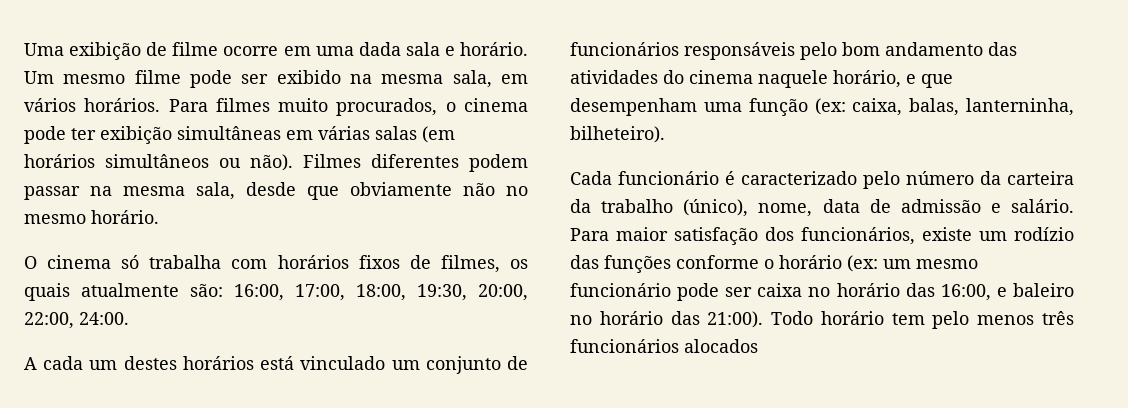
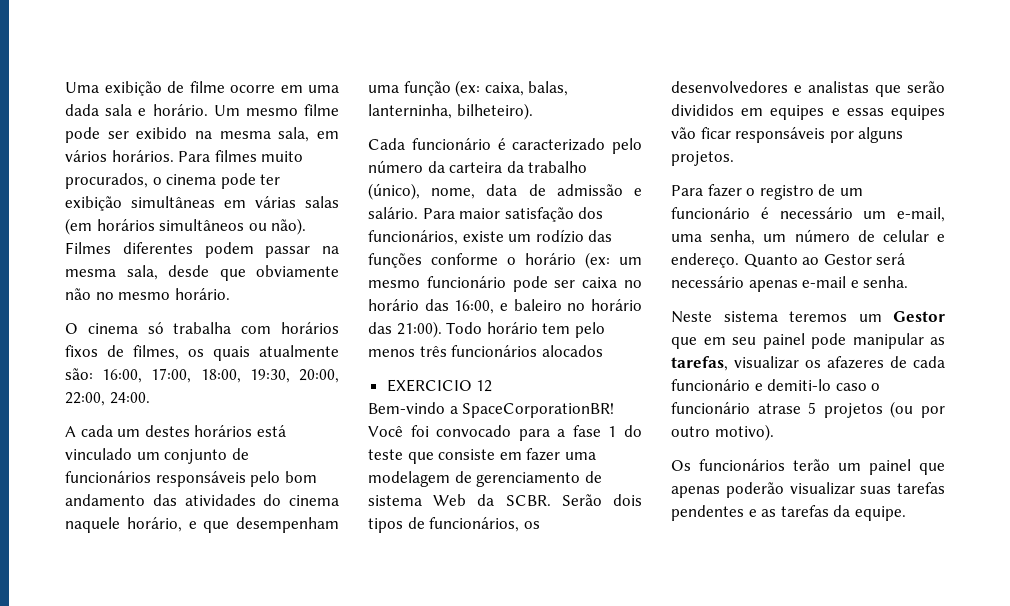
+ EXERCICIO 12
+ Bem-vindo a SpaceCorporationBR! Você foi convocado para a fase 1 do teste que consiste em fazer uma modelagem de gerenciamento de sistema Web da SCBR. Serão dois tipos de funcionários, os desenvolvedores e analistas que serão divididos em equipes e essas equipes vão ficar responsáveis por alguns projetos.
+ Para fazer o registro de um funcionário é necessário um e-mail, uma senha, um número de celular e endereço. Quanto ao Gestor será necessário apenas e-mail e senha.
+ Neste sistema teremos um Gestor que em seu painel pode manipular as tarefas, visualizar os afazeres de cada funcionário e demiti-lo caso o funcionário atrase 5 projetos (ou por outro motivo).
+ Os funcionários terão um painel que apenas poderão visualizar suas tarefas pendentes e as tarefas da equipe.

